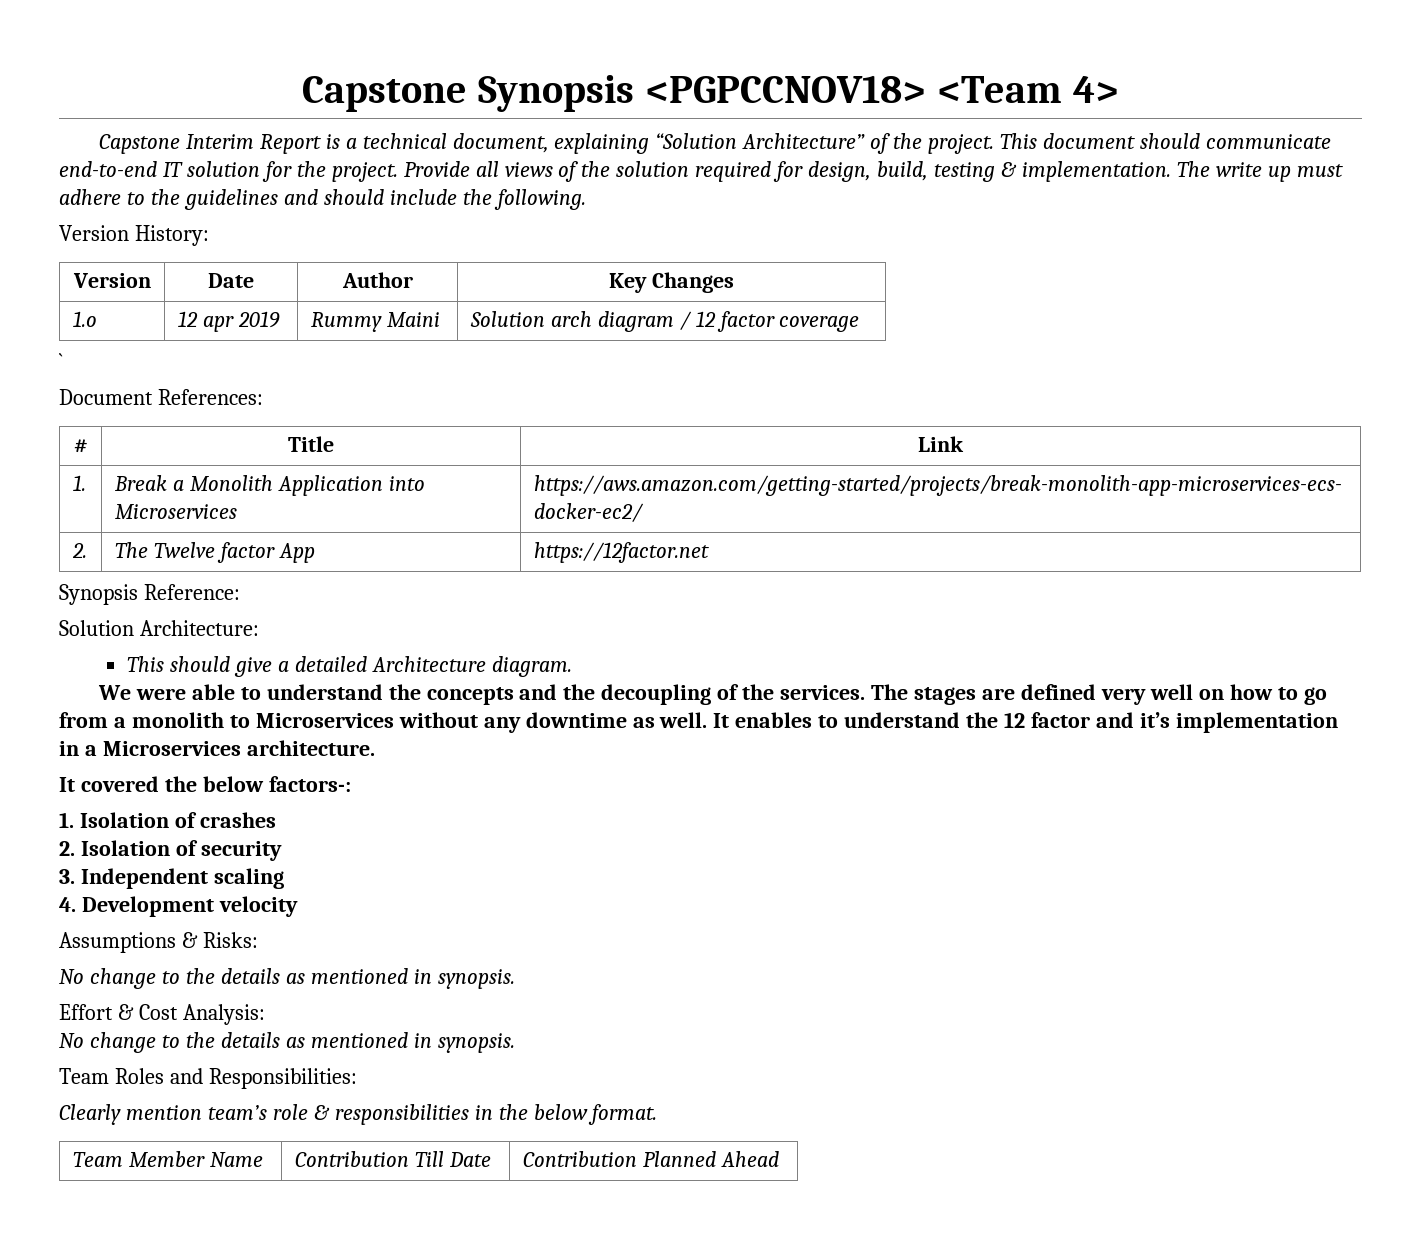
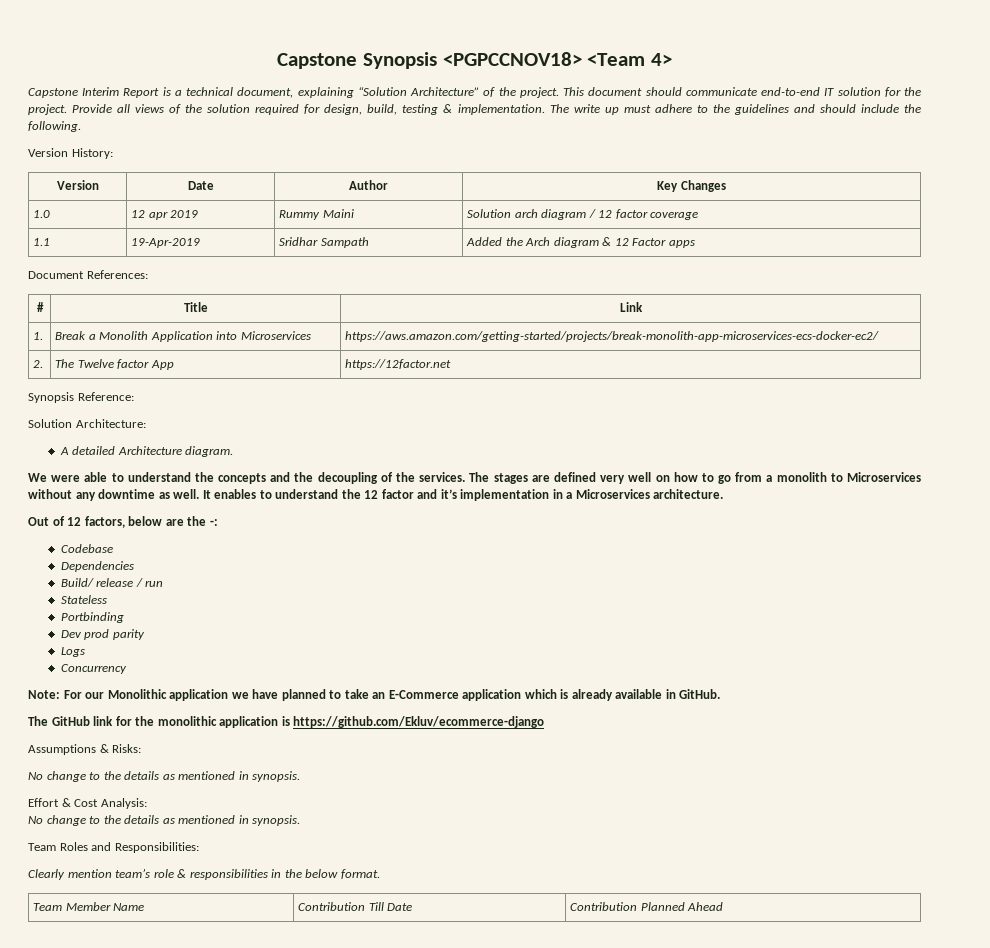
- 1.o | 12 apr 2019 | Rummy Maini | Solution arch diagram / 12 factor coverage
+ 1.0 | 12 apr 2019 | Rummy Maini | Solution arch diagram / 12 factor coverage
- `
+ 1.1 | 19-Apr-2019 | Sridhar Sampath | Added the Arch diagram & 12 Factor apps
- This should give a detailed Architecture diagram.
+ A detailed Architecture diagram.
- It covered the below factors-:
- 1. Isolation of crashes
- 2. Isolation of security
- 3. Independent scaling
- 4. Development velocity
+ Out of 12 factors, below are the -:
+ Codebase
+ Dependencies
+ Build/ release / run
+ Stateless
+ Portbinding
+ Dev prod parity
+ Logs
+ Concurrency
+ Note: For our Monolithic application we have planned to take an E-Commerce application which is already available in GitHub.
+ The GitHub link for the monolithic application is https://github.com/Ekluv/ecommerce-django

